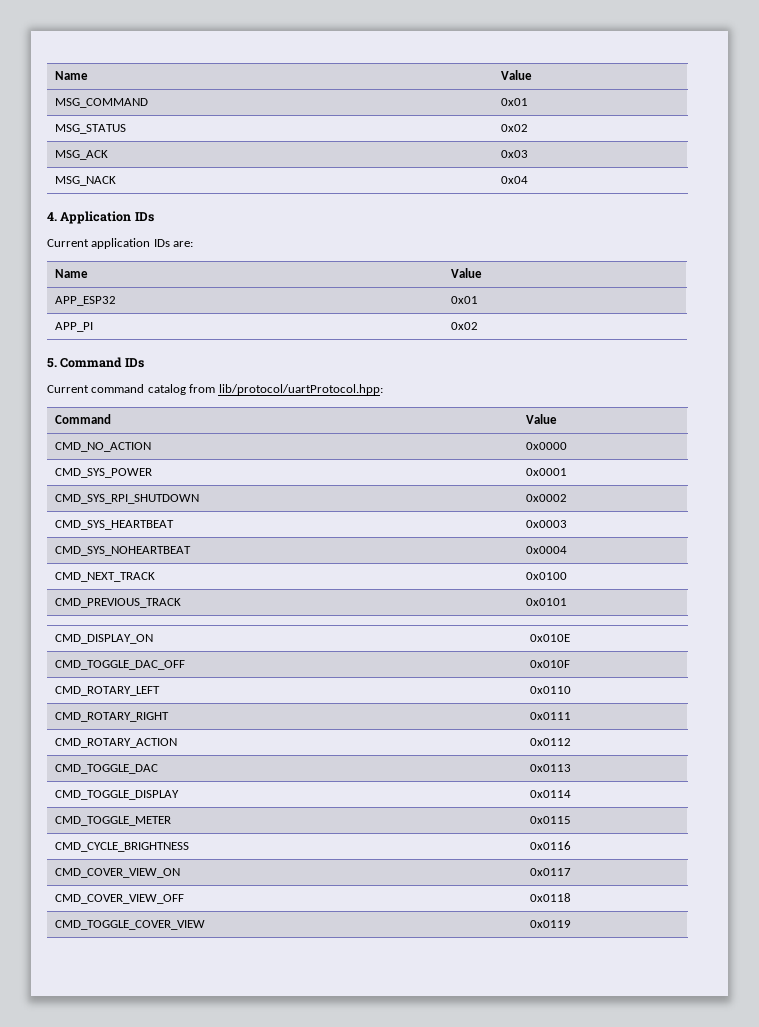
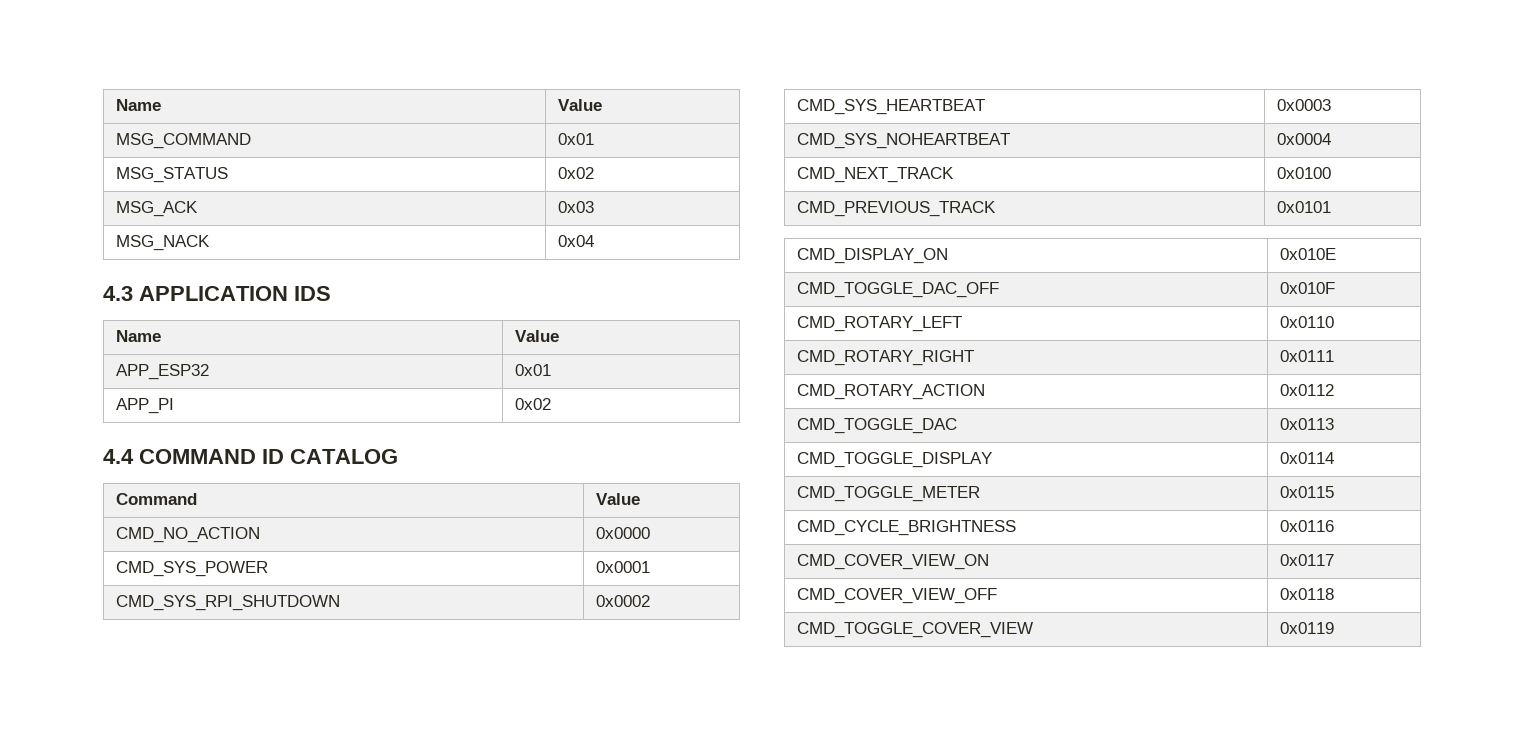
- 4. Application IDs
- Current application IDs are:
+ 4.3 APPLICATION IDS
- 5. Command IDs
- Current command catalog from lib/protocol/uartProtocol.hpp:
+ 4.4 COMMAND ID CATALOG

